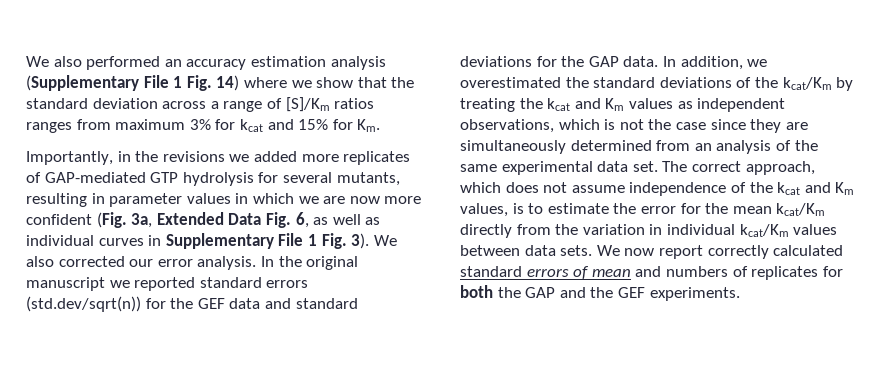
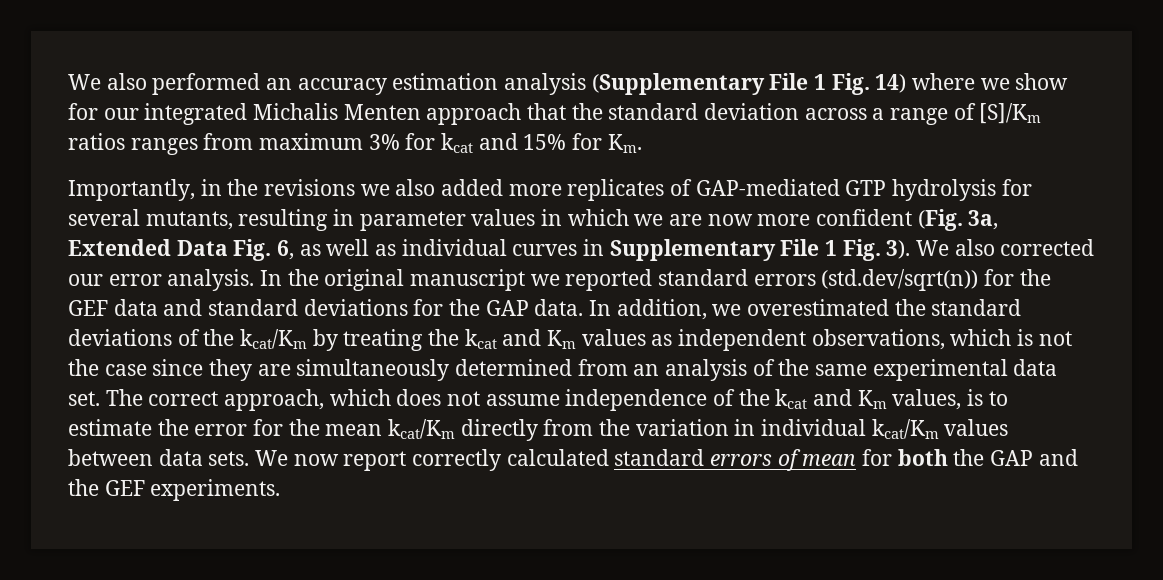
- We also performed an accuracy estimation analysis (Supplementary File 1 Fig. 14) where we show that the standard deviation across a range of [S]/Km ratios ranges from maximum 3% for kcat and 15% for Km.
+ We also performed an accuracy estimation analysis (Supplementary File 1 Fig. 14) where we show for our integrated Michalis Menten approach that the standard deviation across a range of [S]/Km ratios ranges from maximum 3% for kcat and 15% for Km.
- Importantly, in the revisions we added more replicates of GAP-mediated GTP hydrolysis for several mutants, resulting in parameter values in which we are now more confident (Fig. 3a, Extended Data Fig. 6, as well as individual curves in Supplementary File 1 Fig. 3).
+ Importantly, in the revisions we also added more replicates of GAP-mediated GTP hydrolysis for several mutants, resulting in parameter values in which we are now more confident (Fig. 3a, Extended Data Fig. 6, as well as individual curves in Supplementary File 1 Fig. 3).
- We now report correctly calculated standard errors of mean and numbers of replicates for both the GAP and the GEF experiments.
+ We now report correctly calculated standard errors of mean for both the GAP and the GEF experiments.

